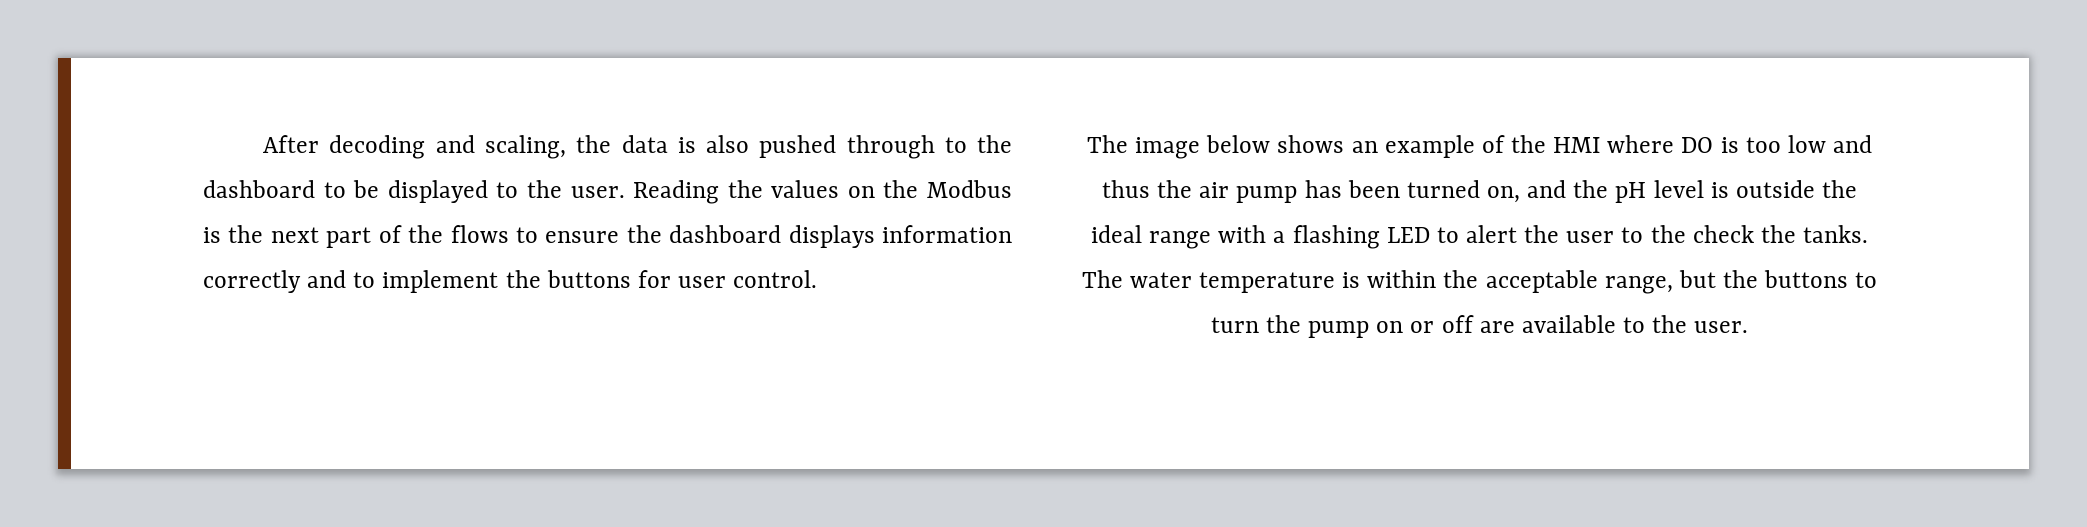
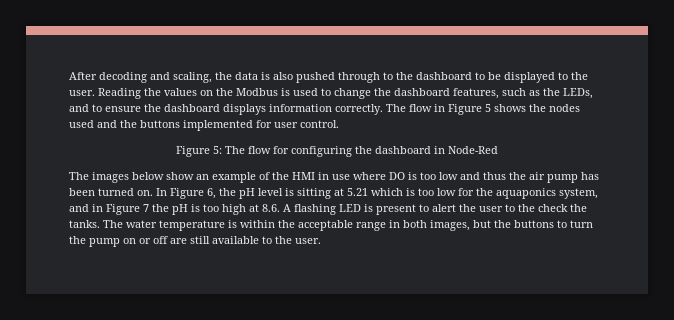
- Reading the values on the Modbus is the next part of the flows to ensure the dashboard displays information correctly and to implement the buttons for user control.
+ Reading the values on the Modbus is used to change the dashboard features, such as the LEDs, and to ensure the dashboard displays information correctly. The flow in Figure 5 shows the nodes used and the buttons implemented for user control.
- The image below shows an example of the HMI where DO is too low and thus the air pump has been turned on, and the pH level is outside the ideal range with a flashing LED to alert the user to the check the tanks.
+ Figure 5: The flow for configuring the dashboard in Node-Red
+ The images below show an example of the HMI in use where DO is too low and thus the air pump has been turned on. In Figure 6, the pH level is sitting at 5.21 which is too low for the aquaponics system, and in Figure 7 the pH is too high at 8.6. A flashing LED is present to alert the user to the check the tanks.
- The water temperature is within the acceptable range, but the buttons to turn the pump on or off are available to the user.
+ The water temperature is within the acceptable range in both images, but the buttons to turn the pump on or off are still available to the user.

